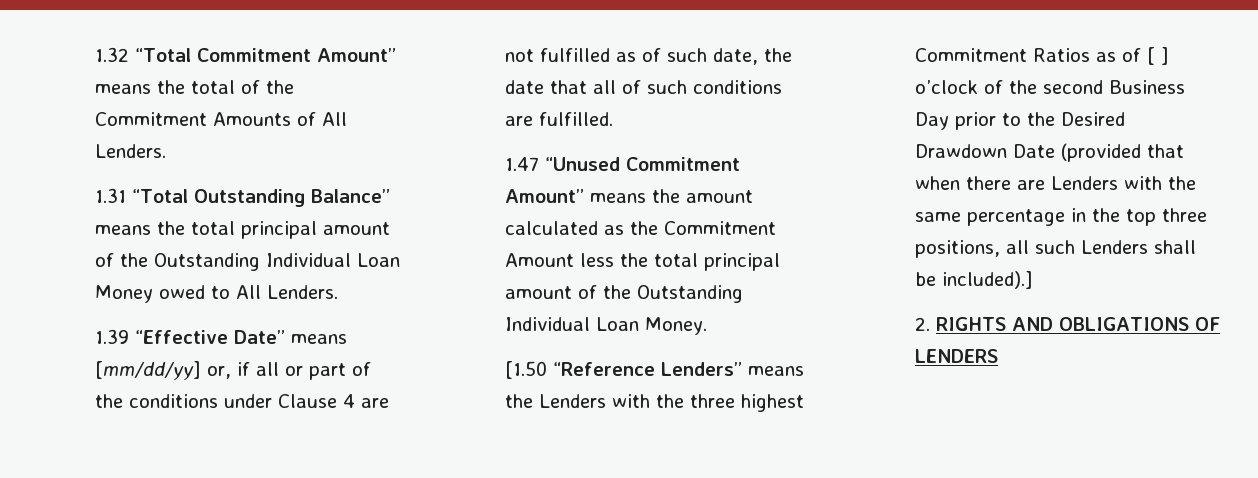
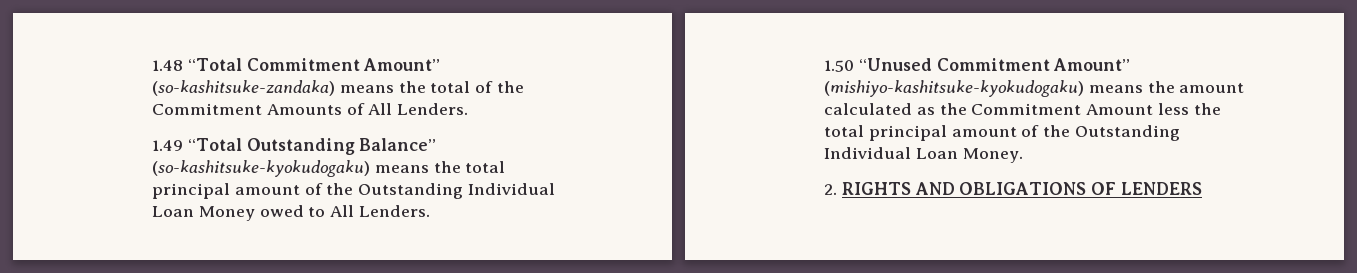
- 1.32 “Total Commitment Amount” means the total of the Commitment Amounts of All Lenders.
+ 1.48 “Total Commitment Amount” (so-kashitsuke-zandaka) means the total of the Commitment Amounts of All Lenders.
- 1.31 “Total Outstanding Balance” means the total principal amount of the Outstanding Individual Loan Money owed to All Lenders.
+ 1.49 “Total Outstanding Balance” (so-kashitsuke-kyokudogaku) means the total principal amount of the Outstanding Individual Loan Money owed to All Lenders.
- 1.39 “Effective Date” means [mm/dd/yy] or, if all or part of the conditions under Clause 4 are not fulfilled as of such date, the date that all of such conditions are fulfilled.
- 1.47 “Unused Commitment Amount” means the amount calculated as the Commitment Amount less the total principal amount of the Outstanding Individual Loan Money.
+ 1.50 “Unused Commitment Amount” (mishiyo-kashitsuke-kyokudogaku) means the amount calculated as the Commitment Amount less the total principal amount of the Outstanding Individual Loan Money.
- [1.50 “Reference Lenders” means the Lenders with the three highest Commitment Ratios as of [ ] o’clock of the second Business Day prior to the Desired Drawdown Date (provided that when there are Lenders with the same percentage in the top three positions, all such Lenders shall be included).]

